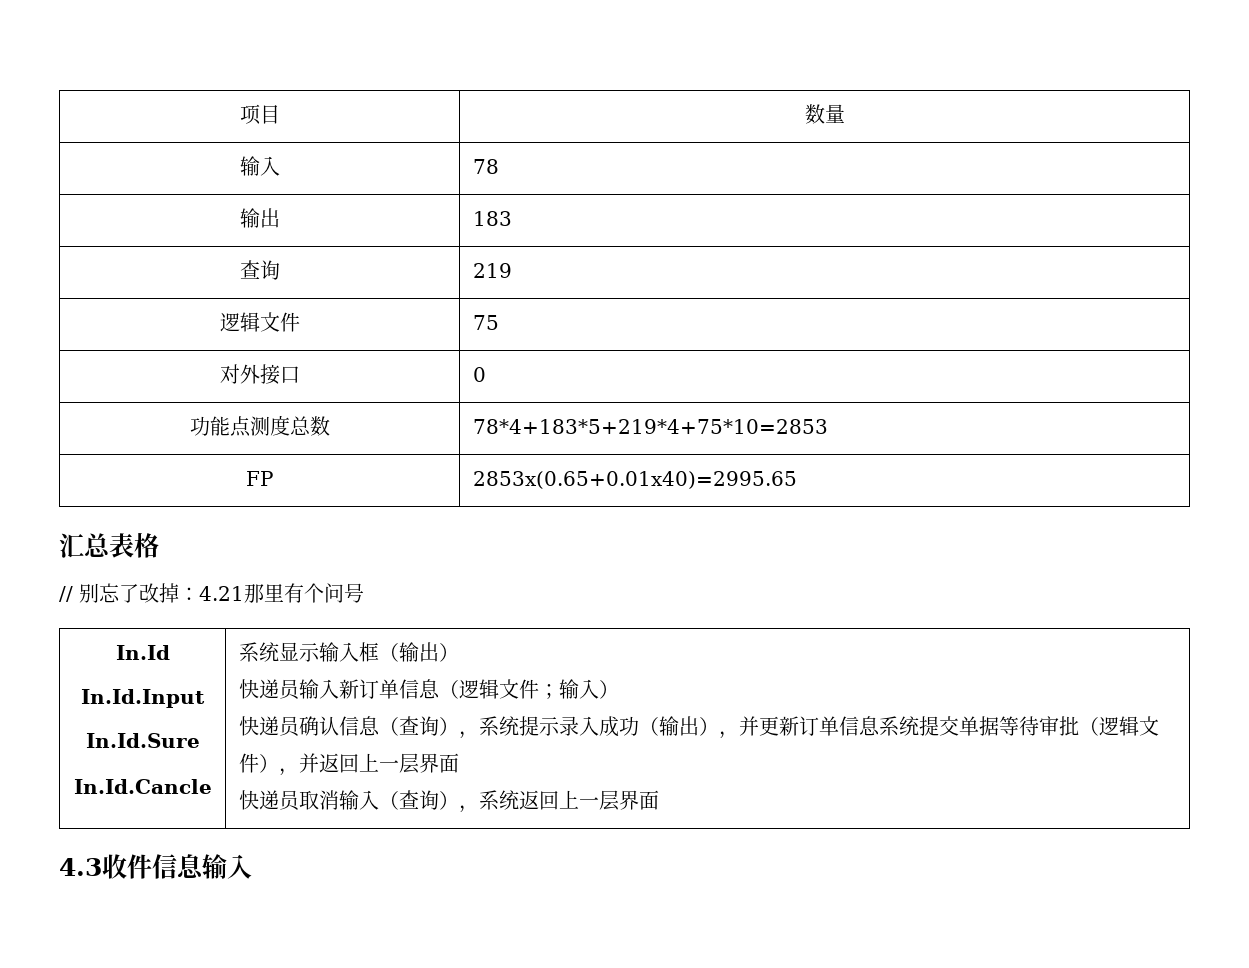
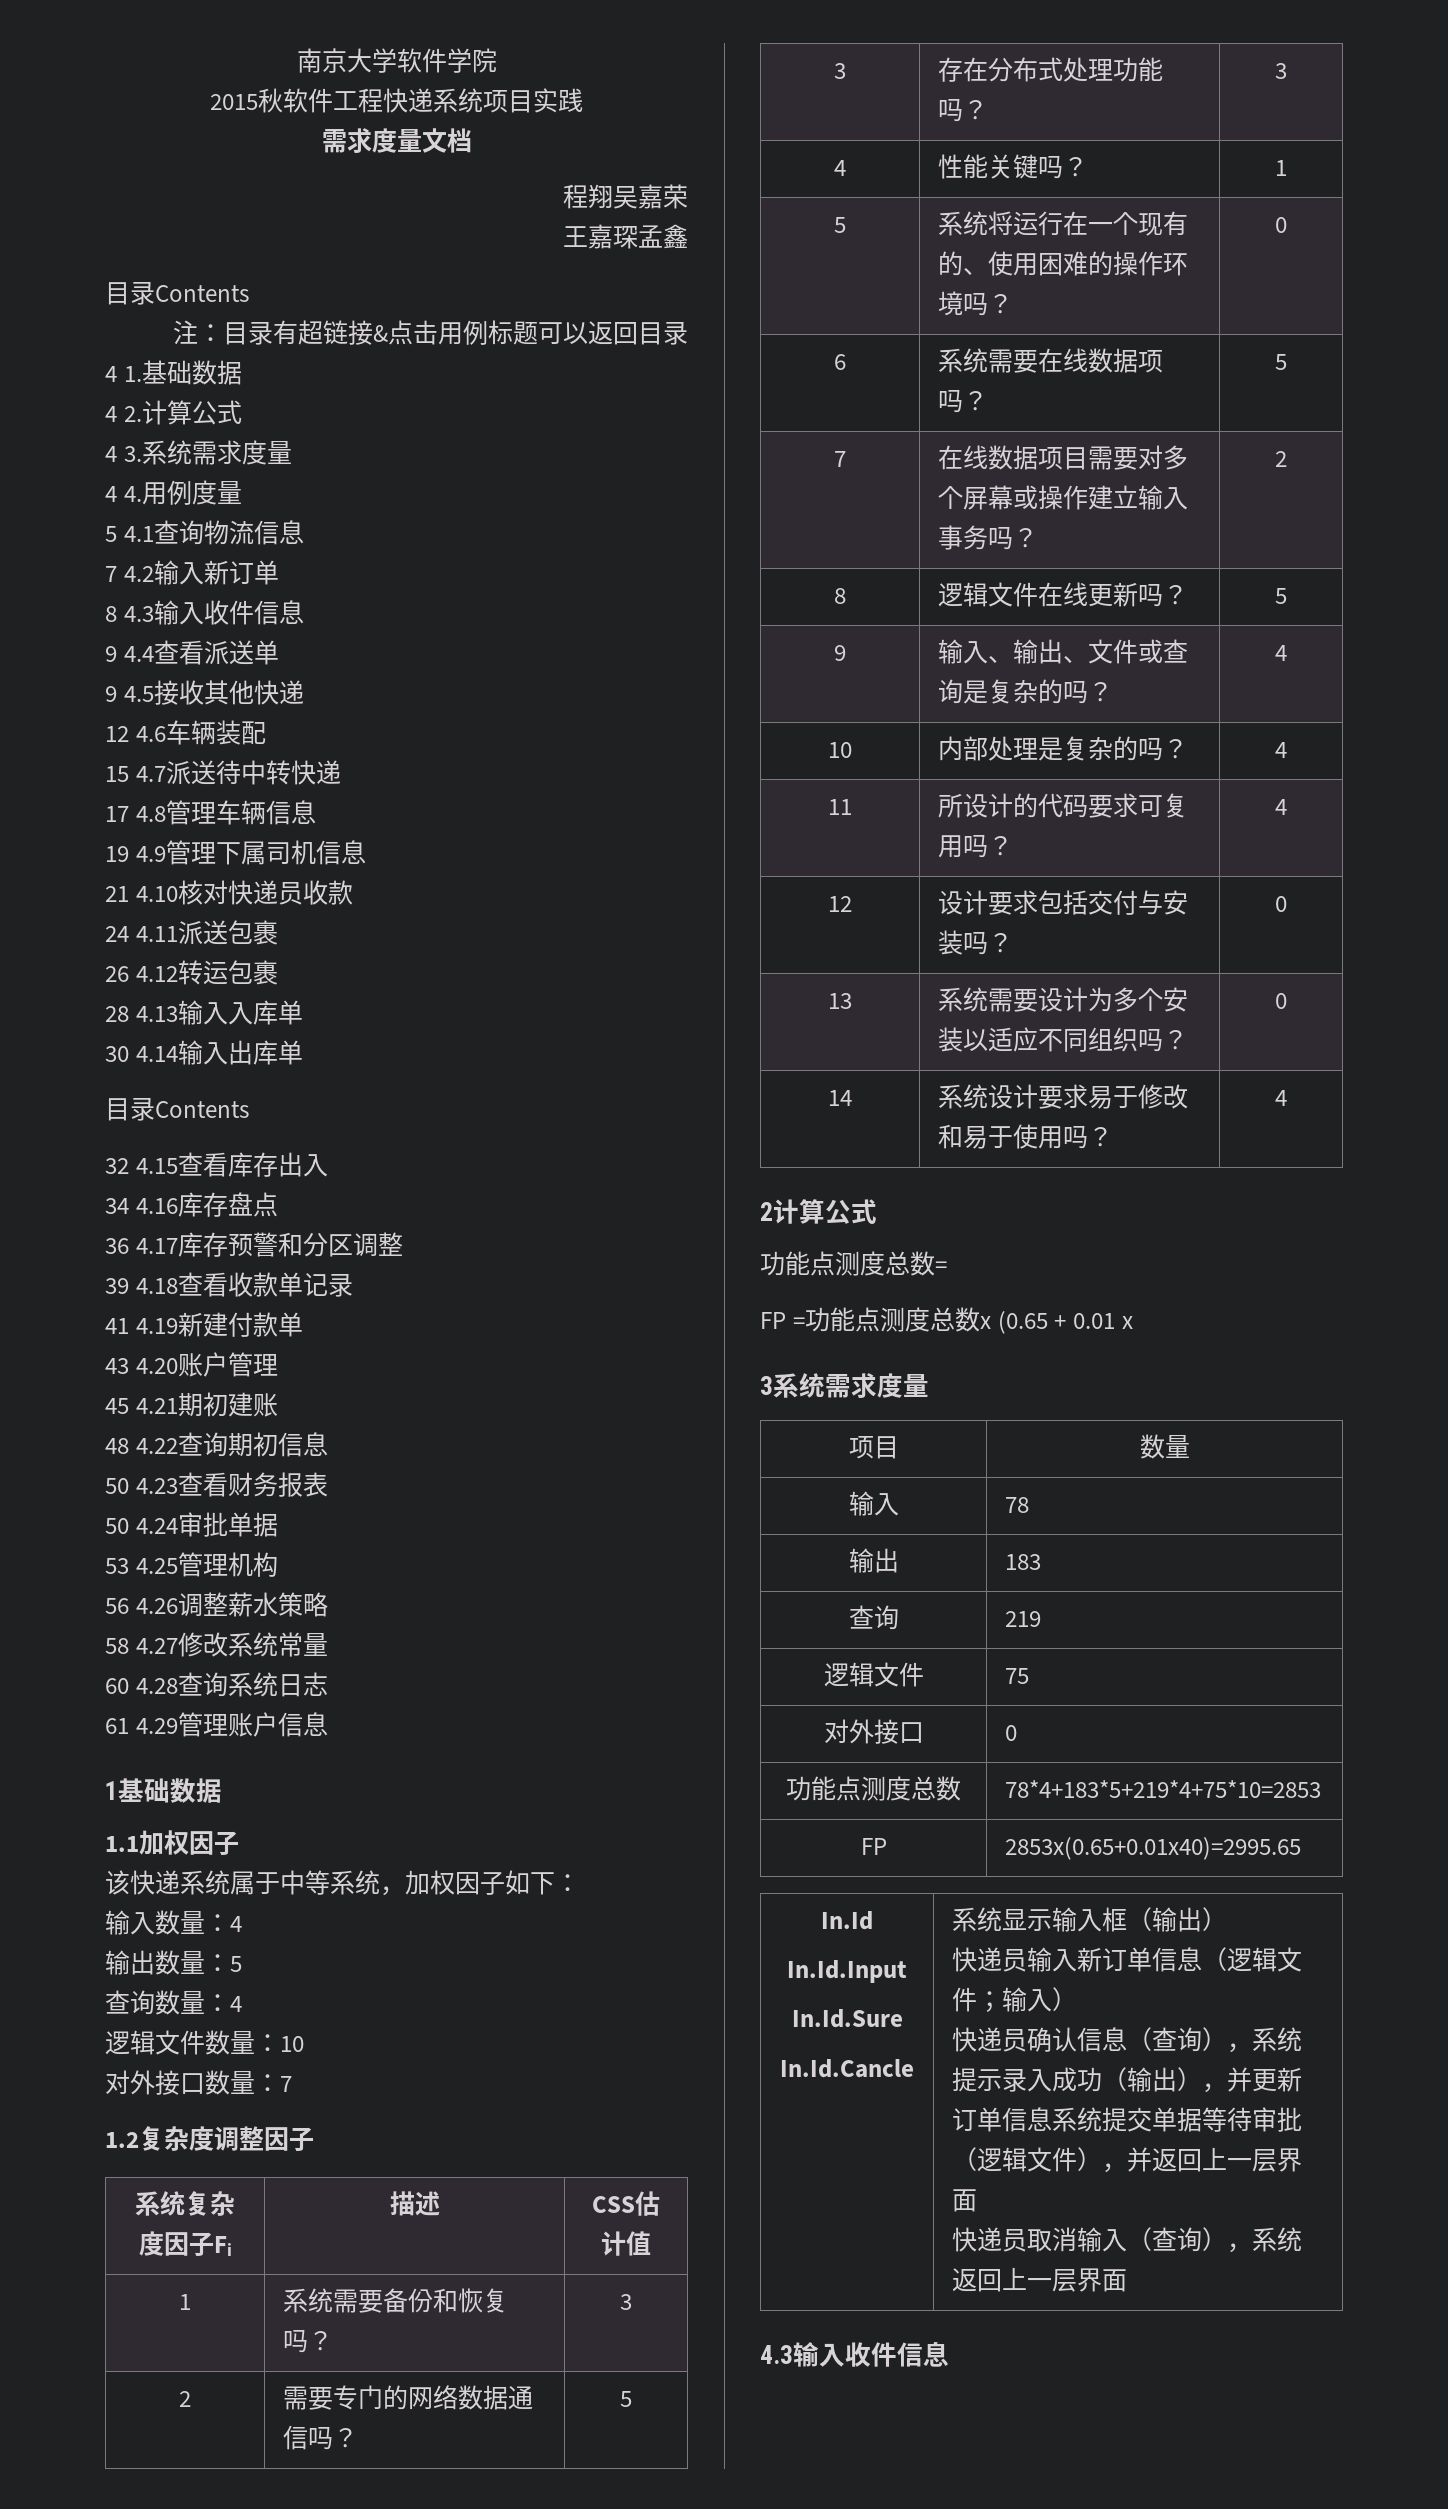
+ 南京大学软件学院
+ 2015秋软件工程快递系统项目实践
+ 需求度量文档
+ 程翔吴嘉荣
+ 王嘉琛孟鑫
+ 目录Contents
+ 注：目录有超链接&点击用例标题可以返回目录
+ 4 1.基础数据
+ 4 2.计算公式
+ 4 3.系统需求度量
+ 4 4.用例度量
+ 5 4.1查询物流信息
+ 7 4.2输入新订单
+ 8 4.3输入收件信息
+ 9 4.4查看派送单
+ 9 4.5接收其他快递
+ 12 4.6车辆装配
+ 15 4.7派送待中转快递
+ 17 4.8管理车辆信息
+ 19 4.9管理下属司机信息
+ 21 4.10核对快递员收款
+ 24 4.11派送包裹
+ 26 4.12转运包裹
+ 28 4.13输入入库单
+ 30 4.14输入出库单
+ 目录Contents
+ 32 4.15查看库存出入
+ 34 4.16库存盘点
+ 36 4.17库存预警和分区调整
+ 39 4.18查看收款单记录
+ 41 4.19新建付款单
+ 43 4.20账户管理
+ 45 4.21期初建账
+ 48 4.22查询期初信息
+ 50 4.23查看财务报表
+ 50 4.24审批单据
+ 53 4.25管理机构
+ 56 4.26调整薪水策略
+ 58 4.27修改系统常量
+ 60 4.28查询系统日志
+ 61 4.29管理账户信息
+ 1基础数据
+ 1.1加权因子
+ 该快递系统属于中等系统，加权因子如下：
+ 输入数量：4
+ 输出数量：5
+ 查询数量：4
+ 逻辑文件数量：10
+ 对外接口数量：7
+ 1.2复杂度调整因子
+ 系统复杂度因子Fi | 描述 | CSS估计值
+ 1 | 系统需要备份和恢复吗？ | 3
+ 2 | 需要专门的网络数据通信吗？ | 5
+ 3 | 存在分布式处理功能吗？ | 3
+ 4 | 性能关键吗？ | 1
+ 5 | 系统将运行在一个现有的、使用困难的操作环境吗？ | 0
+ 6 | 系统需要在线数据项吗？ | 5
+ 7 | 在线数据项目需要对多个屏幕或操作建立输入事务吗？ | 2
+ 8 | 逻辑文件在线更新吗？ | 5
+ 9 | 输入、输出、文件或查询是复杂的吗？ | 4
+ 10 | 内部处理是复杂的吗？ | 4
+ 11 | 所设计的代码要求可复用吗？ | 4
+ 12 | 设计要求包括交付与安装吗？ | 0
+ 13 | 系统需要设计为多个安装以适应不同组织吗？ | 0
+ 14 | 系统设计要求易于修改和易于使用吗？ | 4
+ 2计算公式
+ 功能点测度总数=
+ FP =功能点测度总数x (0.65 + 0.01 x
+ 3系统需求度量
- 汇总表格
- // 别忘了改掉：4.21那里有个问号
  快递员取消输入（查询），系统返回上一层界面
- 4.3收件信息输入
+ 4.3输入收件信息

